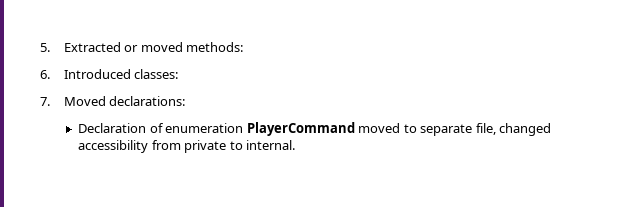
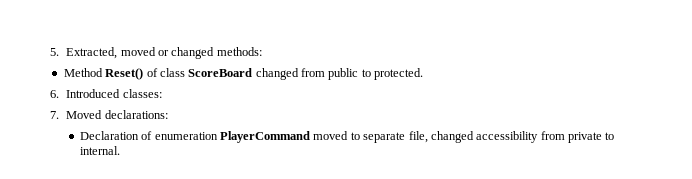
- 5. Extracted or moved methods:
+ 5. Extracted, moved or changed methods:
+ Method Reset() of class ScoreBoard changed from public to protected.

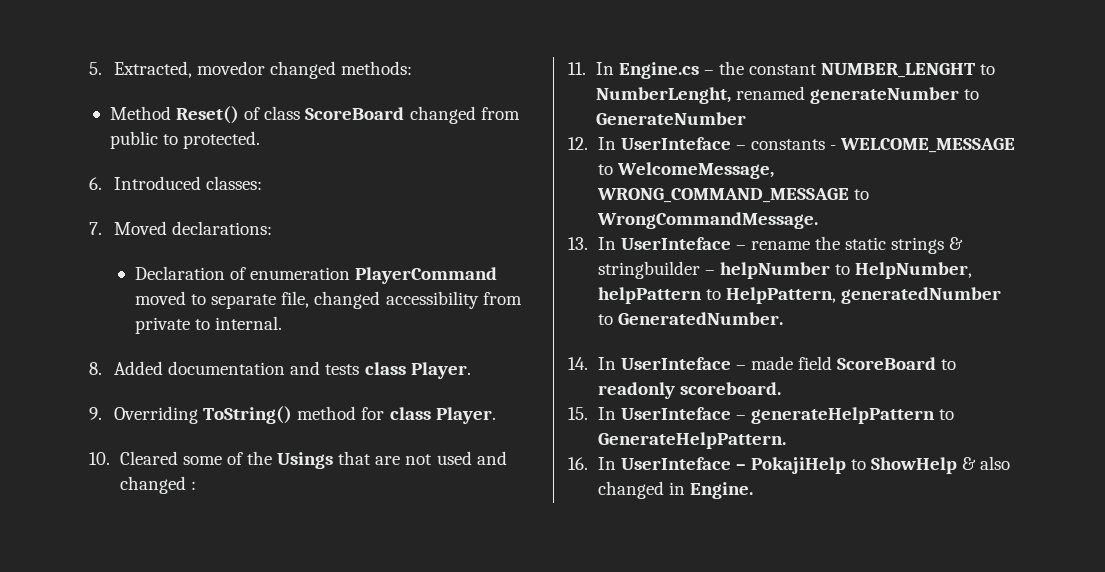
- 5. Extracted, moved or changed methods:
+ 5. Extracted, movedor changed methods:
+ 8. Added documentation and tests class Player.
+ 9. Overriding ToString() method for class Player.
+ 10. Cleared some of the Usings that are not used and changed :
+ 11. In Engine.cs – the constant NUMBER_LENGHT to NumberLenght, renamed generateNumber to GenerateNumber
+ 12. In UserInteface – constants - WELCOME_MESSAGE to WelcomeMessage, WRONG_COMMAND_MESSAGE to WrongCommandMessage.
+ 13. In UserInteface – rename the static strings & stringbuilder – helpNumber to HelpNumber, helpPattern to HelpPattern, generatedNumber to GeneratedNumber.
+ 14. In UserInteface – made field ScoreBoard to readonly scoreboard.
+ 15. In UserInteface – generateHelpPattern to GenerateHelpPattern.
+ 16. In UserInteface – PokajiHelp to ShowHelp & also changed in Engine.

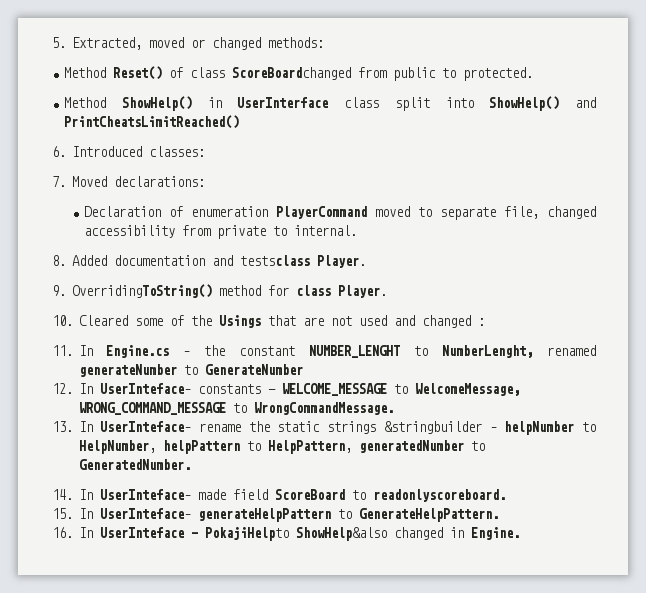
- 5. Extracted, movedor changed methods:
+ 5. Extracted, moved or changed methods:
- Method Reset() of class ScoreBoard changed from public to protected.
+ Method Reset() of class ScoreBoardchanged from public to protected.
+ Method ShowHelp() in UserInterface class split into ShowHelp() and PrintCheatsLimitReached()
- 8. Added documentation and tests class Player.
+ 8. Added documentation and testsclass Player.
- 9. Overriding ToString() method for class Player.
+ 9. OverridingToString() method for class Player.
- 12. In UserInteface – constants - WELCOME_MESSAGE to WelcomeMessage, WRONG_COMMAND_MESSAGE to WrongCommandMessage.
+ 12. In UserInteface– constants - WELCOME_MESSAGE to WelcomeMessage, WRONG_COMMAND_MESSAGE to WrongCommandMessage.
- 13. In UserInteface – rename the static strings & stringbuilder – helpNumber to HelpNumber, helpPattern to HelpPattern, generatedNumber to GeneratedNumber.
+ 13. In UserInteface– rename the static strings &stringbuilder – helpNumber to HelpNumber, helpPattern to HelpPattern, generatedNumber to GeneratedNumber.
- 14. In UserInteface – made field ScoreBoard to readonly scoreboard.
+ 14. In UserInteface– made field ScoreBoard to readonlyscoreboard.
- 15. In UserInteface – generateHelpPattern to GenerateHelpPattern.
+ 15. In UserInteface– generateHelpPattern to GenerateHelpPattern.
- 16. In UserInteface – PokajiHelp to ShowHelp & also changed in Engine.
+ 16. In UserInteface – PokajiHelpto ShowHelp&also changed in Engine.

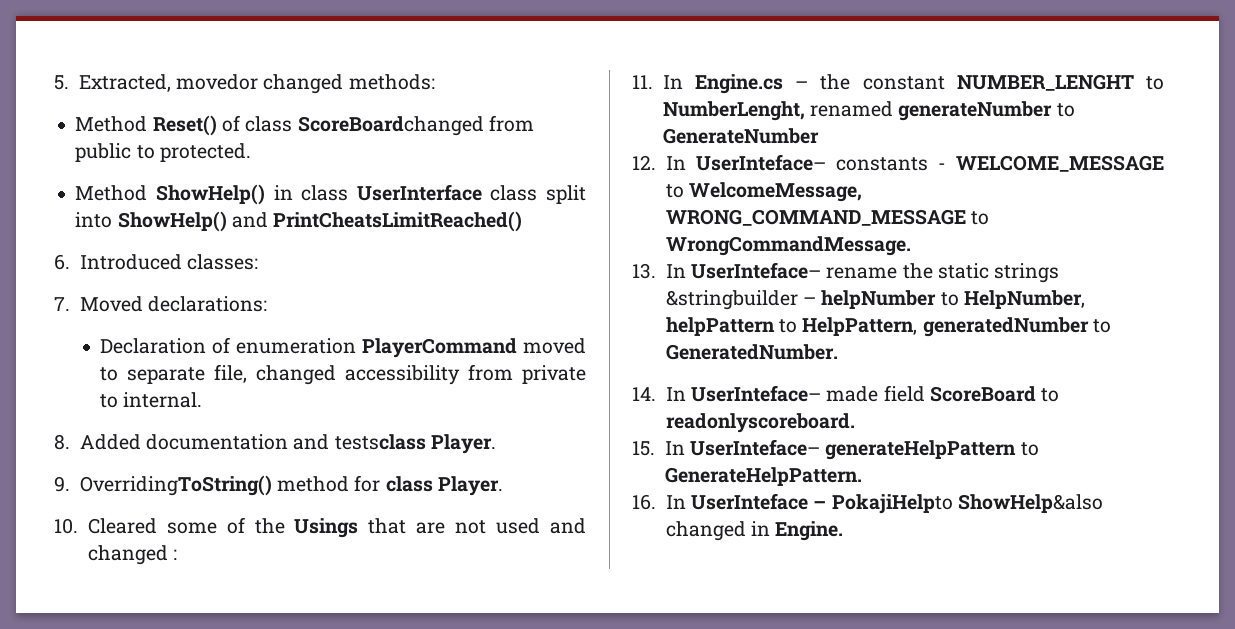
- 5. Extracted, moved or changed methods:
+ 5. Extracted, movedor changed methods:
- Method ShowHelp() in UserInterface class split into ShowHelp() and PrintCheatsLimitReached()
+ Method ShowHelp() in class UserInterface class split into ShowHelp() and PrintCheatsLimitReached()

